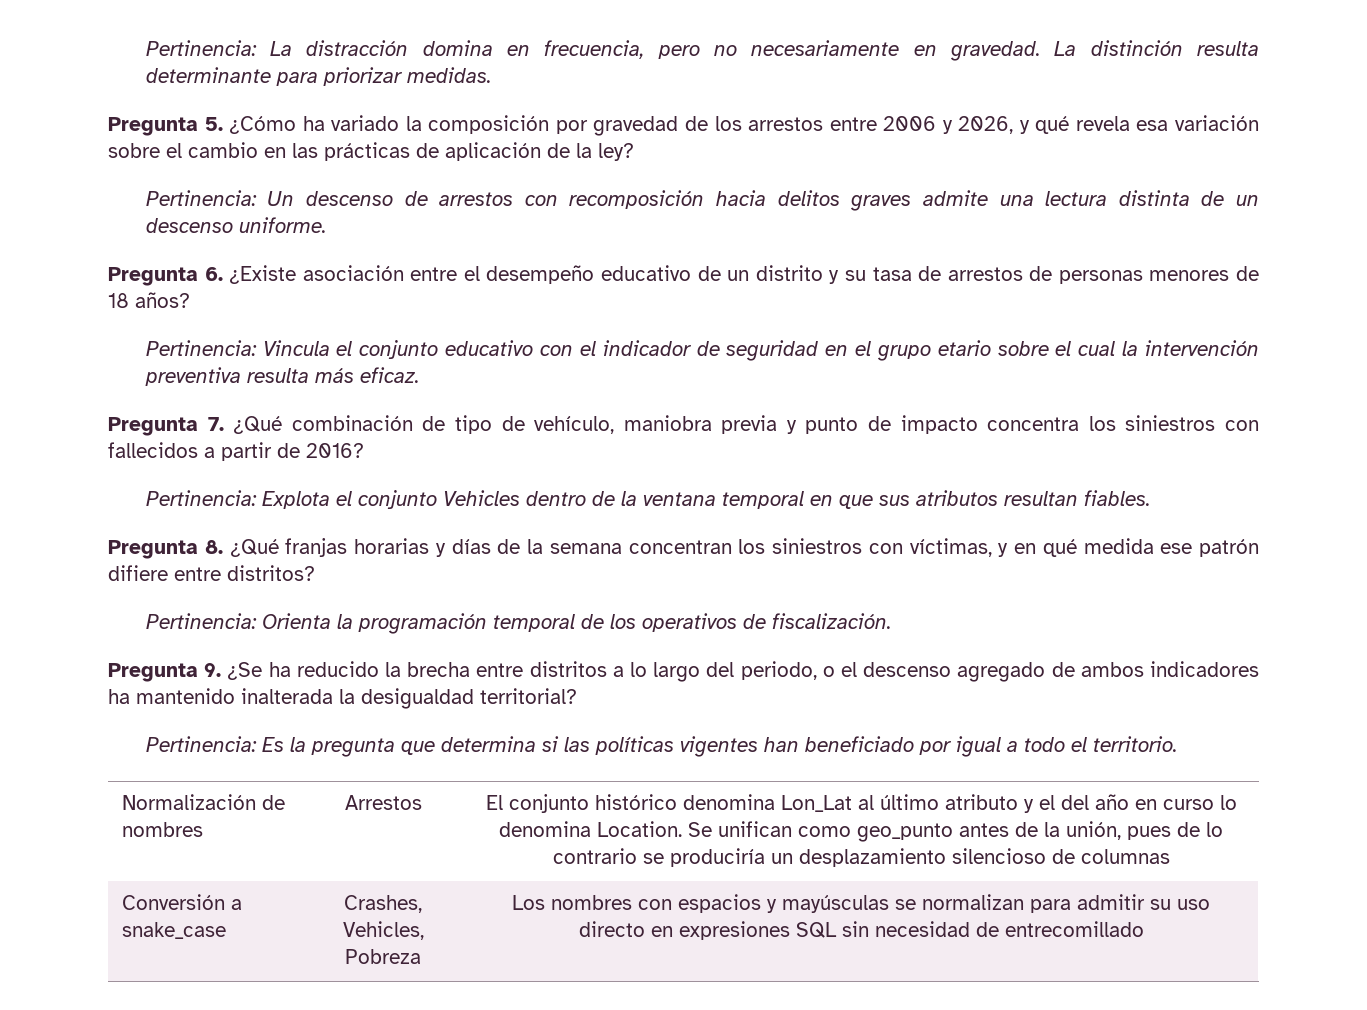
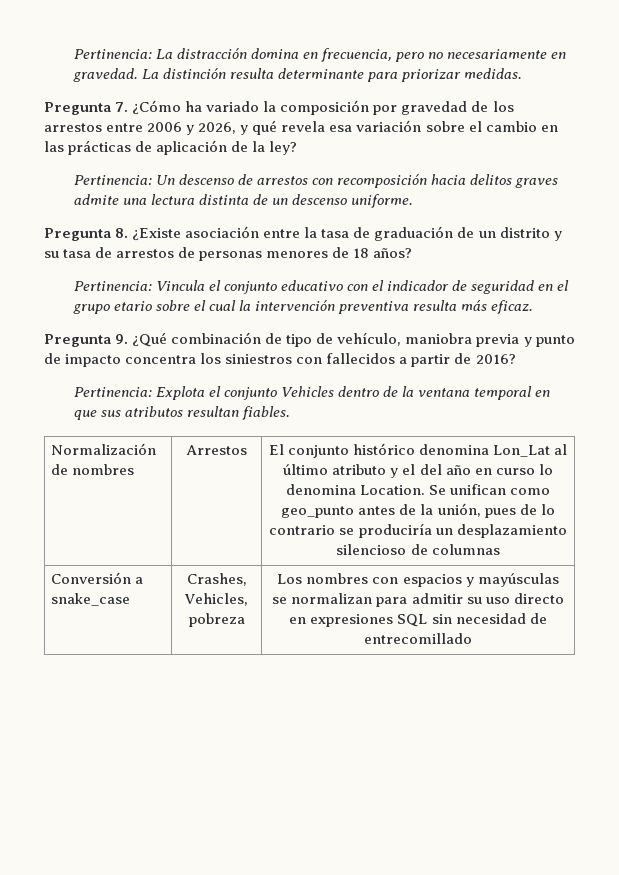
- Pregunta 5. ¿Cómo ha variado la composición por gravedad de los arrestos entre 2006 y 2026, y qué revela esa variación sobre el cambio en las prácticas de aplicación de la ley?
+ Pregunta 7. ¿Cómo ha variado la composición por gravedad de los arrestos entre 2006 y 2026, y qué revela esa variación sobre el cambio en las prácticas de aplicación de la ley?
- Pregunta 6. ¿Existe asociación entre el desempeño educativo de un distrito y su tasa de arrestos de personas menores de 18 años?
+ Pregunta 8. ¿Existe asociación entre la tasa de graduación de un distrito y su tasa de arrestos de personas menores de 18 años?
- Pregunta 7. ¿Qué combinación de tipo de vehículo, maniobra previa y punto de impacto concentra los siniestros con fallecidos a partir de 2016?
+ Pregunta 9. ¿Qué combinación de tipo de vehículo, maniobra previa y punto de impacto concentra los siniestros con fallecidos a partir de 2016?
- Pregunta 8. ¿Qué franjas horarias y días de la semana concentran los siniestros con víctimas, y en qué medida ese patrón difiere entre distritos?
- Pertinencia: Orienta la programación temporal de los operativos de fiscalización.
- Pregunta 9. ¿Se ha reducido la brecha entre distritos a lo largo del periodo, o el descenso agregado de ambos indicadores ha mantenido inalterada la desigualdad territorial?
- Pertinencia: Es la pregunta que determina si las políticas vigentes han beneficiado por igual a todo el territorio.
- Conversión a snake_case | Crashes, Vehicles, Pobreza | Los nombres con espacios y mayúsculas se normalizan para admitir su uso directo en expresiones SQL sin necesidad de entrecomillado
+ Conversión a snake_case | Crashes, Vehicles, pobreza | Los nombres con espacios y mayúsculas se normalizan para admitir su uso directo en expresiones SQL sin necesidad de entrecomillado

